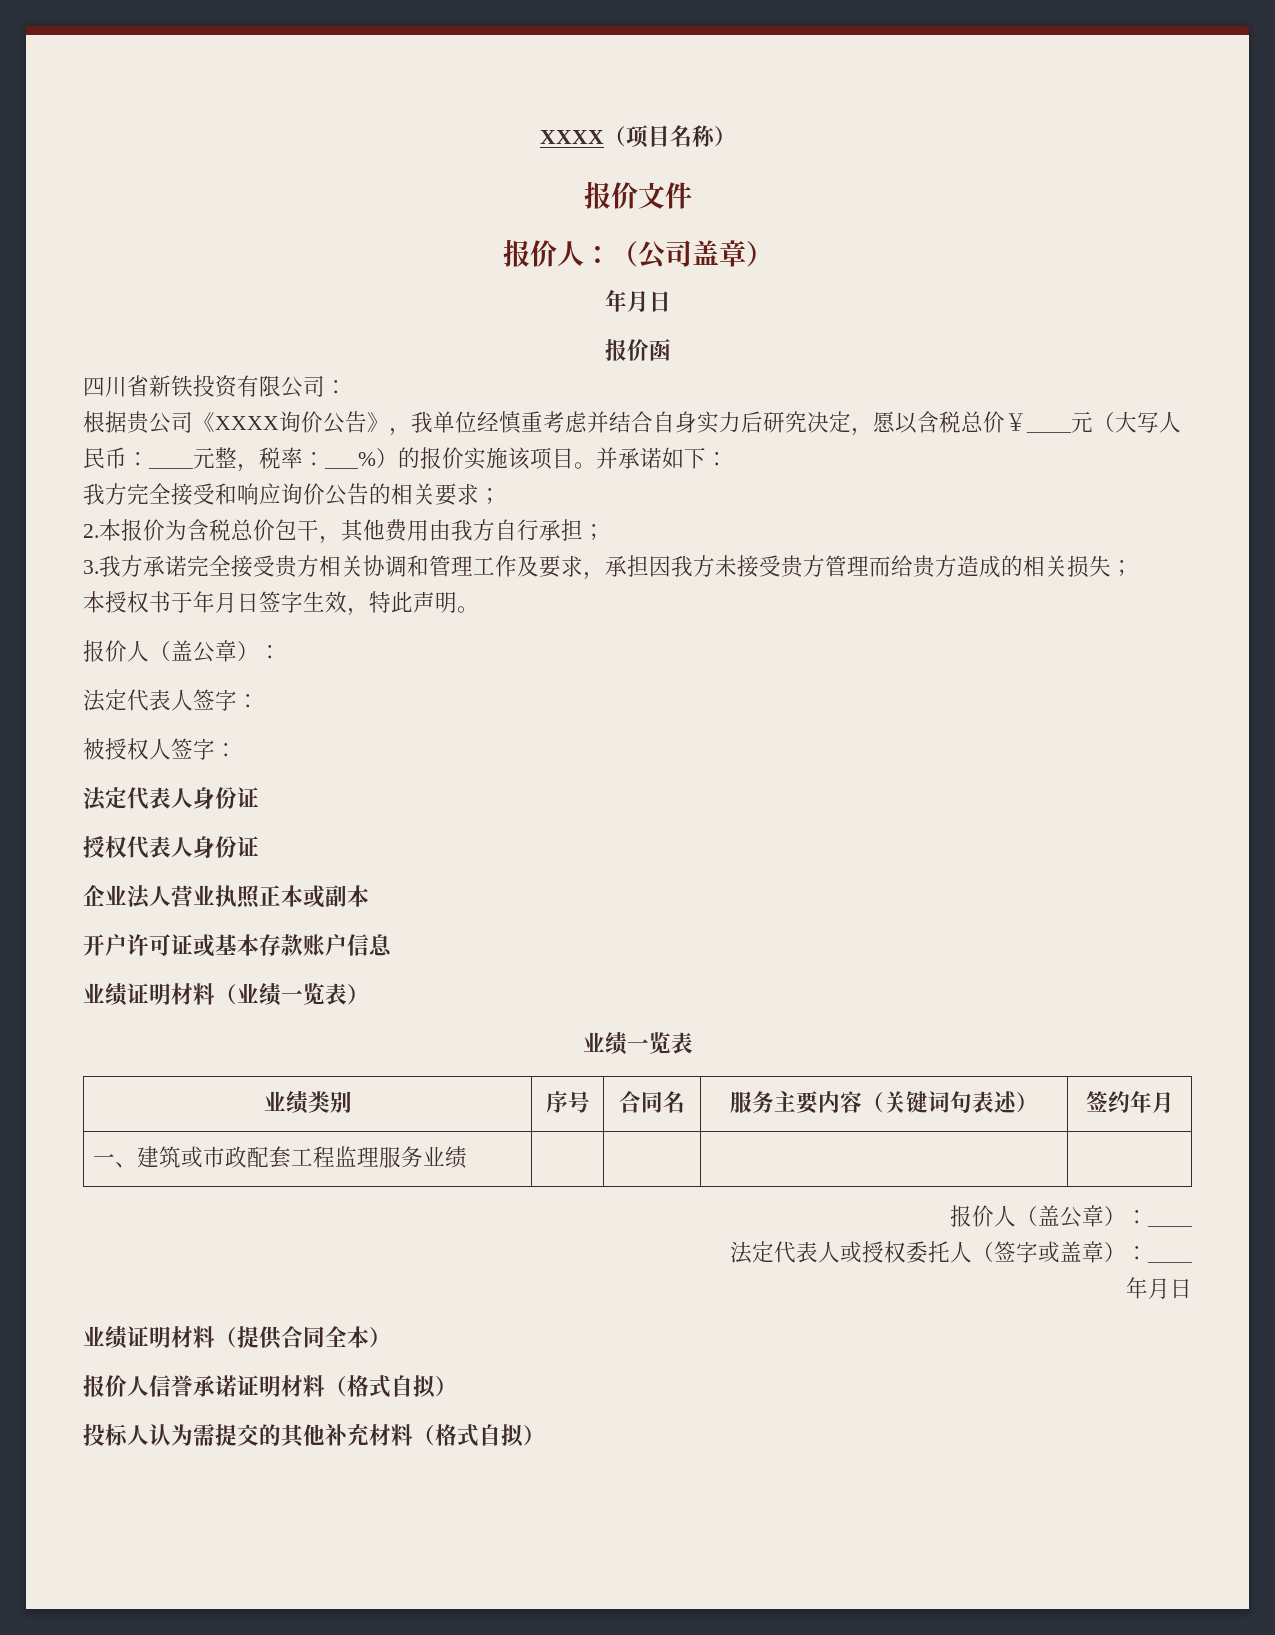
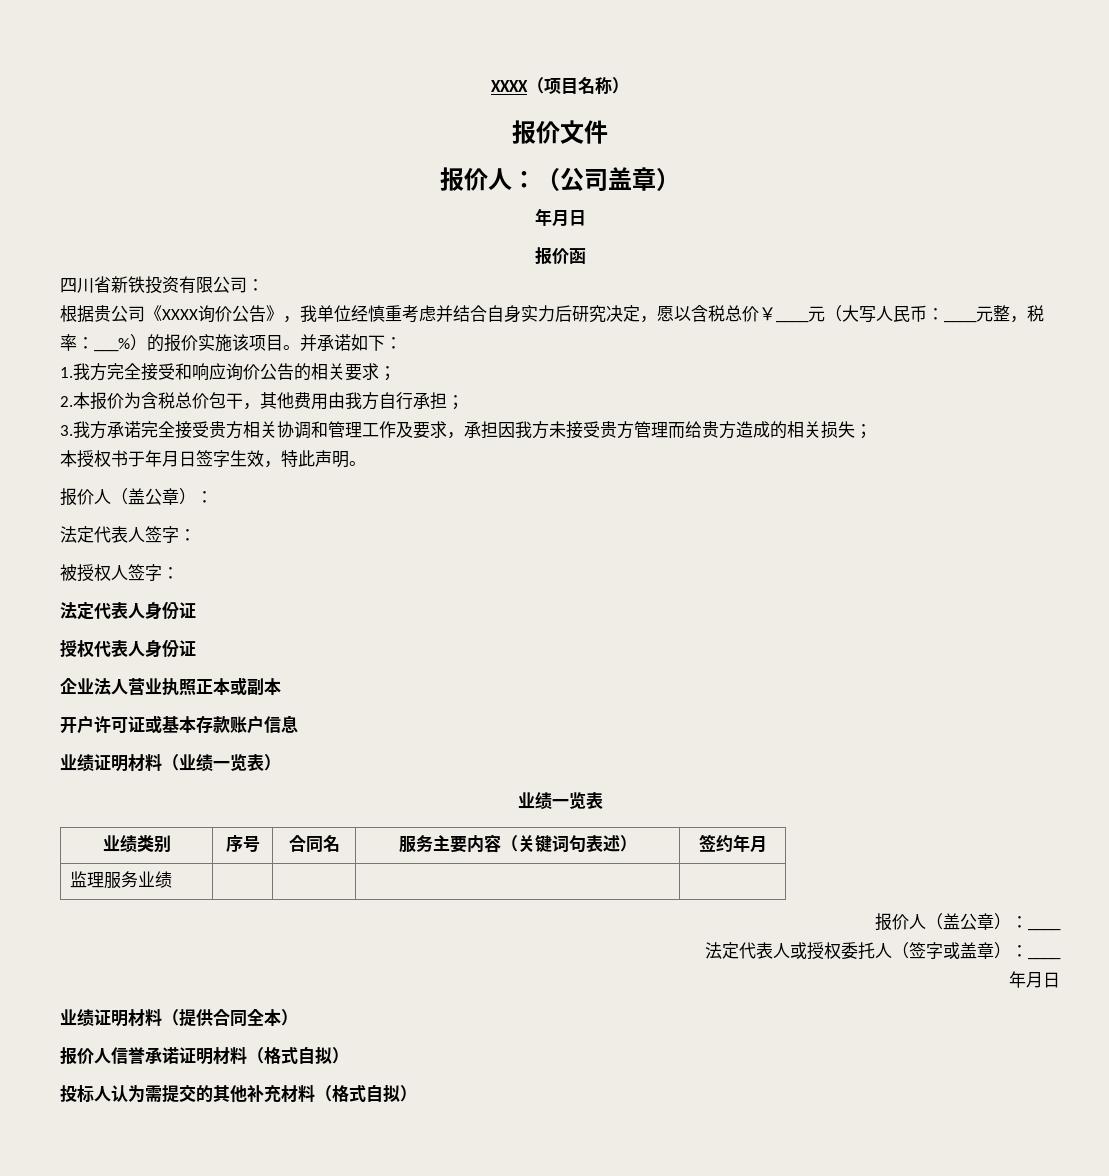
- 我方完全接受和响应询价公告的相关要求；
+ 1.我方完全接受和响应询价公告的相关要求；
- 一、建筑或市政配套工程监理服务业绩 | | | |
+ 监理服务业绩 | | | |

